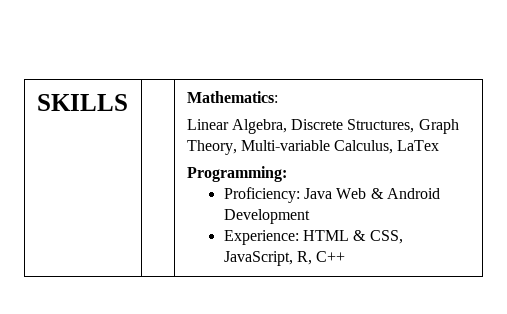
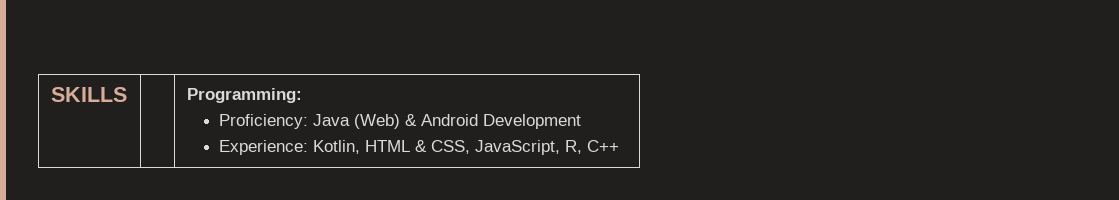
- SKILLS | | Mathematics:
- Linear Algebra, Discrete Structures, Graph Theory, Multi-variable Calculus, LaTex
- Programming:
- Proficiency: Java Web & Android Development
- Experience: HTML & CSS, JavaScript, R, C++
+ SKILLS | | Programming:
+ Proficiency: Java (Web) & Android Development
+ Experience: Kotlin, HTML & CSS, JavaScript, R, C++

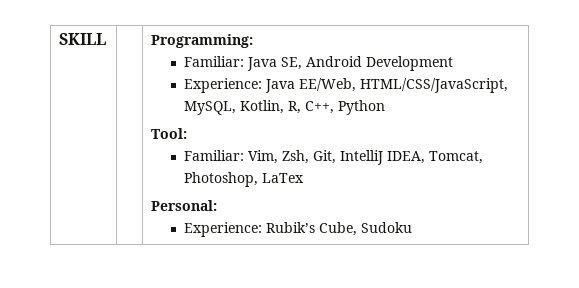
- SKILLS | | Programming:
- Proficiency: Java (Web) & Android Development
- Experience: Kotlin, HTML & CSS, JavaScript, R, C++
+ SKILL | | Programming:
+ Familiar: Java SE, Android Development
+ Experience: Java EE/Web, HTML/CSS/JavaScript, MySQL, Kotlin, R, C++, Python
+ Tool:
+ Familiar: Vim, Zsh, Git, IntelliJ IDEA, Tomcat, Photoshop, LaTex
+ Personal:
+ Experience: Rubik’s Cube, Sudoku

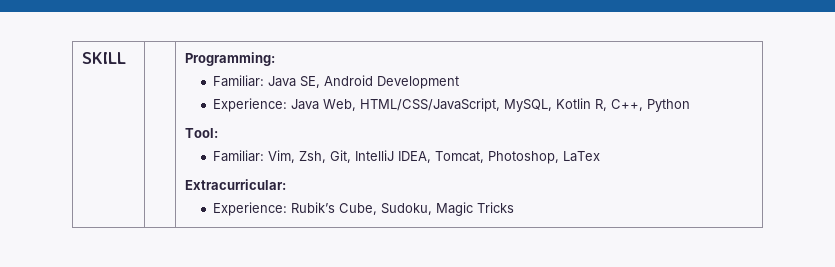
  SKILL | | Programming:
  Familiar: Java SE, Android Development
- Experience: Java EE/Web, HTML/CSS/JavaScript, MySQL, Kotlin, R, C++, Python
+ Experience: Java Web, HTML/CSS/JavaScript, MySQL, Kotlin R, C++, Python
  Tool:
  Familiar: Vim, Zsh, Git, IntelliJ IDEA, Tomcat, Photoshop, LaTex
- Personal:
- Experience: Rubik’s Cube, Sudoku
+ Extracurricular:
+ Experience: Rubik’s Cube, Sudoku, Magic Tricks

